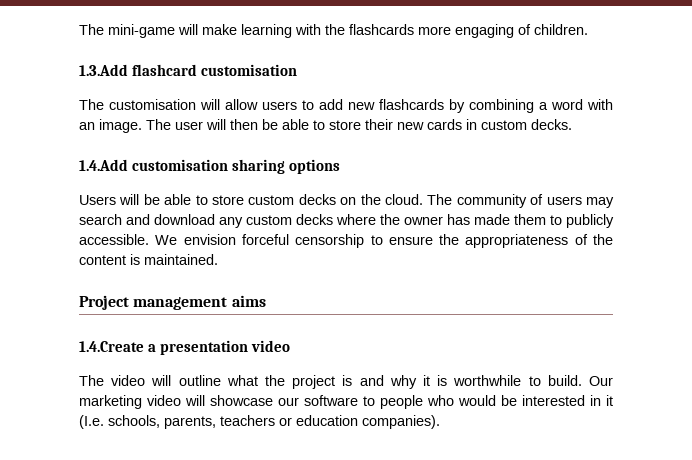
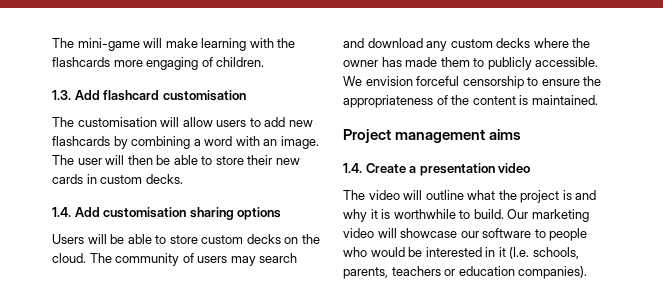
- 1.3.Add flashcard customisation
+ 1.3. Add flashcard customisation
- 1.4.Add customisation sharing options
+ 1.4. Add customisation sharing options
- 1.4.Create a presentation video
+ 1.4. Create a presentation video

